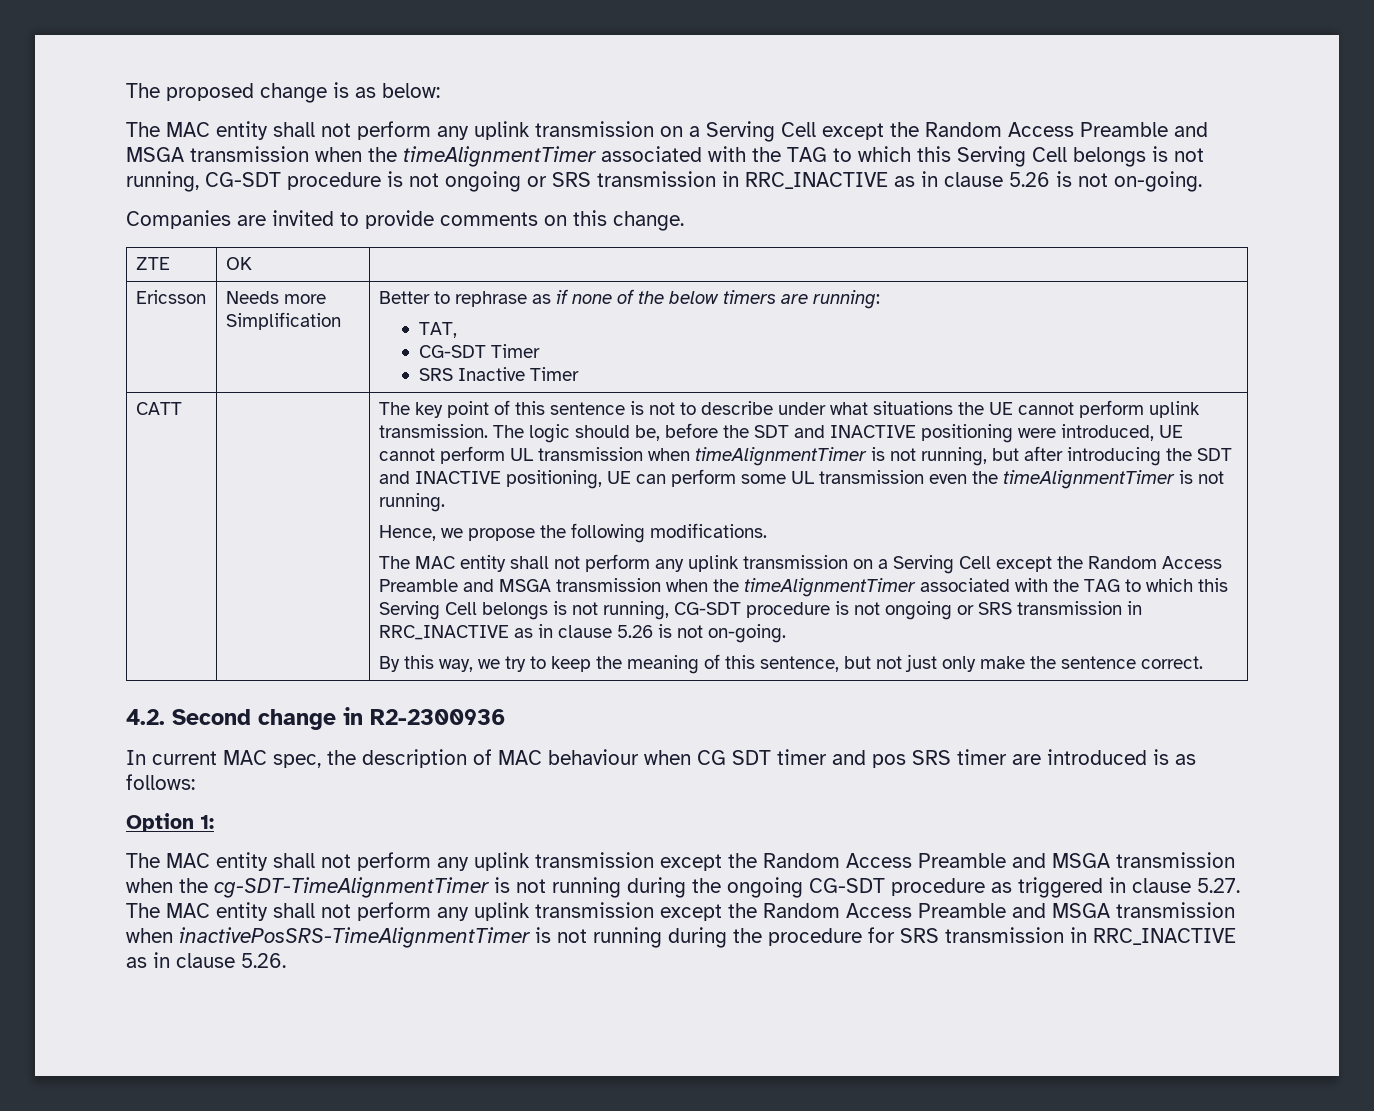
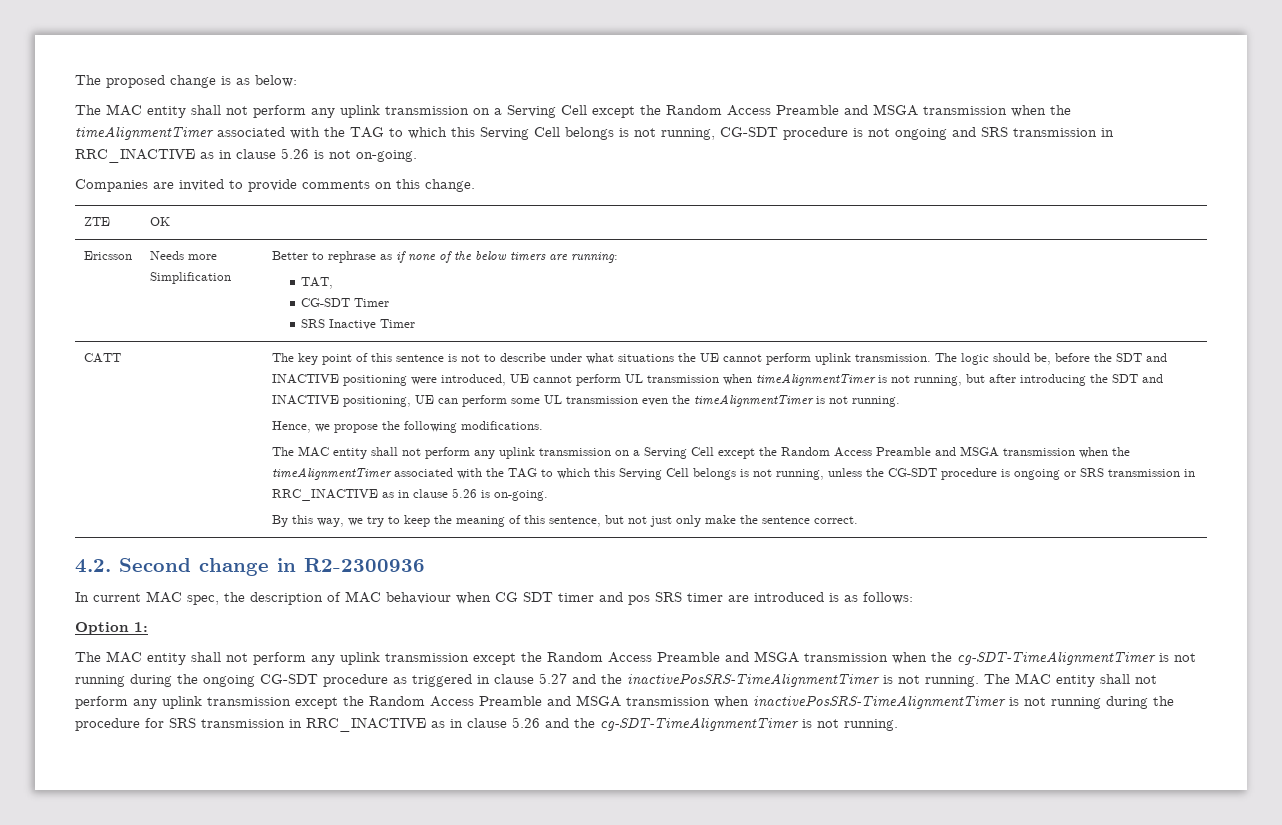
  The proposed change is as below:
- The MAC entity shall not perform any uplink transmission on a Serving Cell except the Random Access Preamble and MSGA transmission when the timeAlignmentTimer associated with the TAG to which this Serving Cell belongs is not running, CG-SDT procedure is not ongoing or SRS transmission in RRC_INACTIVE as in clause 5.26 is not on-going.
+ The MAC entity shall not perform any uplink transmission on a Serving Cell except the Random Access Preamble and MSGA transmission when the timeAlignmentTimer associated with the TAG to which this Serving Cell belongs is not running, CG-SDT procedure is not ongoing and SRS transmission in RRC_INACTIVE as in clause 5.26 is not on-going.
  Hence, we propose the following modifications.
- The MAC entity shall not perform any uplink transmission on a Serving Cell except the Random Access Preamble and MSGA transmission when the timeAlignmentTimer associated with the TAG to which this Serving Cell belongs is not running, CG-SDT procedure is not ongoing or SRS transmission in RRC_INACTIVE as in clause 5.26 is not on-going.
+ The MAC entity shall not perform any uplink transmission on a Serving Cell except the Random Access Preamble and MSGA transmission when the timeAlignmentTimer associated with the TAG to which this Serving Cell belongs is not running, unless the CG-SDT procedure is ongoing or SRS transmission in RRC_INACTIVE as in clause 5.26 is on-going.
- The MAC entity shall not perform any uplink transmission except the Random Access Preamble and MSGA transmission when the cg-SDT-TimeAlignmentTimer is not running during the ongoing CG-SDT procedure as triggered in clause 5.27. The MAC entity shall not perform any uplink transmission except the Random Access Preamble and MSGA transmission when inactivePosSRS-TimeAlignmentTimer is not running during the procedure for SRS transmission in RRC_INACTIVE as in clause 5.26.
+ The MAC entity shall not perform any uplink transmission except the Random Access Preamble and MSGA transmission when the cg-SDT-TimeAlignmentTimer is not running during the ongoing CG-SDT procedure as triggered in clause 5.27 and the inactivePosSRS-TimeAlignmentTimer is not running. The MAC entity shall not perform any uplink transmission except the Random Access Preamble and MSGA transmission when inactivePosSRS-TimeAlignmentTimer is not running during the procedure for SRS transmission in RRC_INACTIVE as in clause 5.26 and the cg-SDT-TimeAlignmentTimer is not running.

